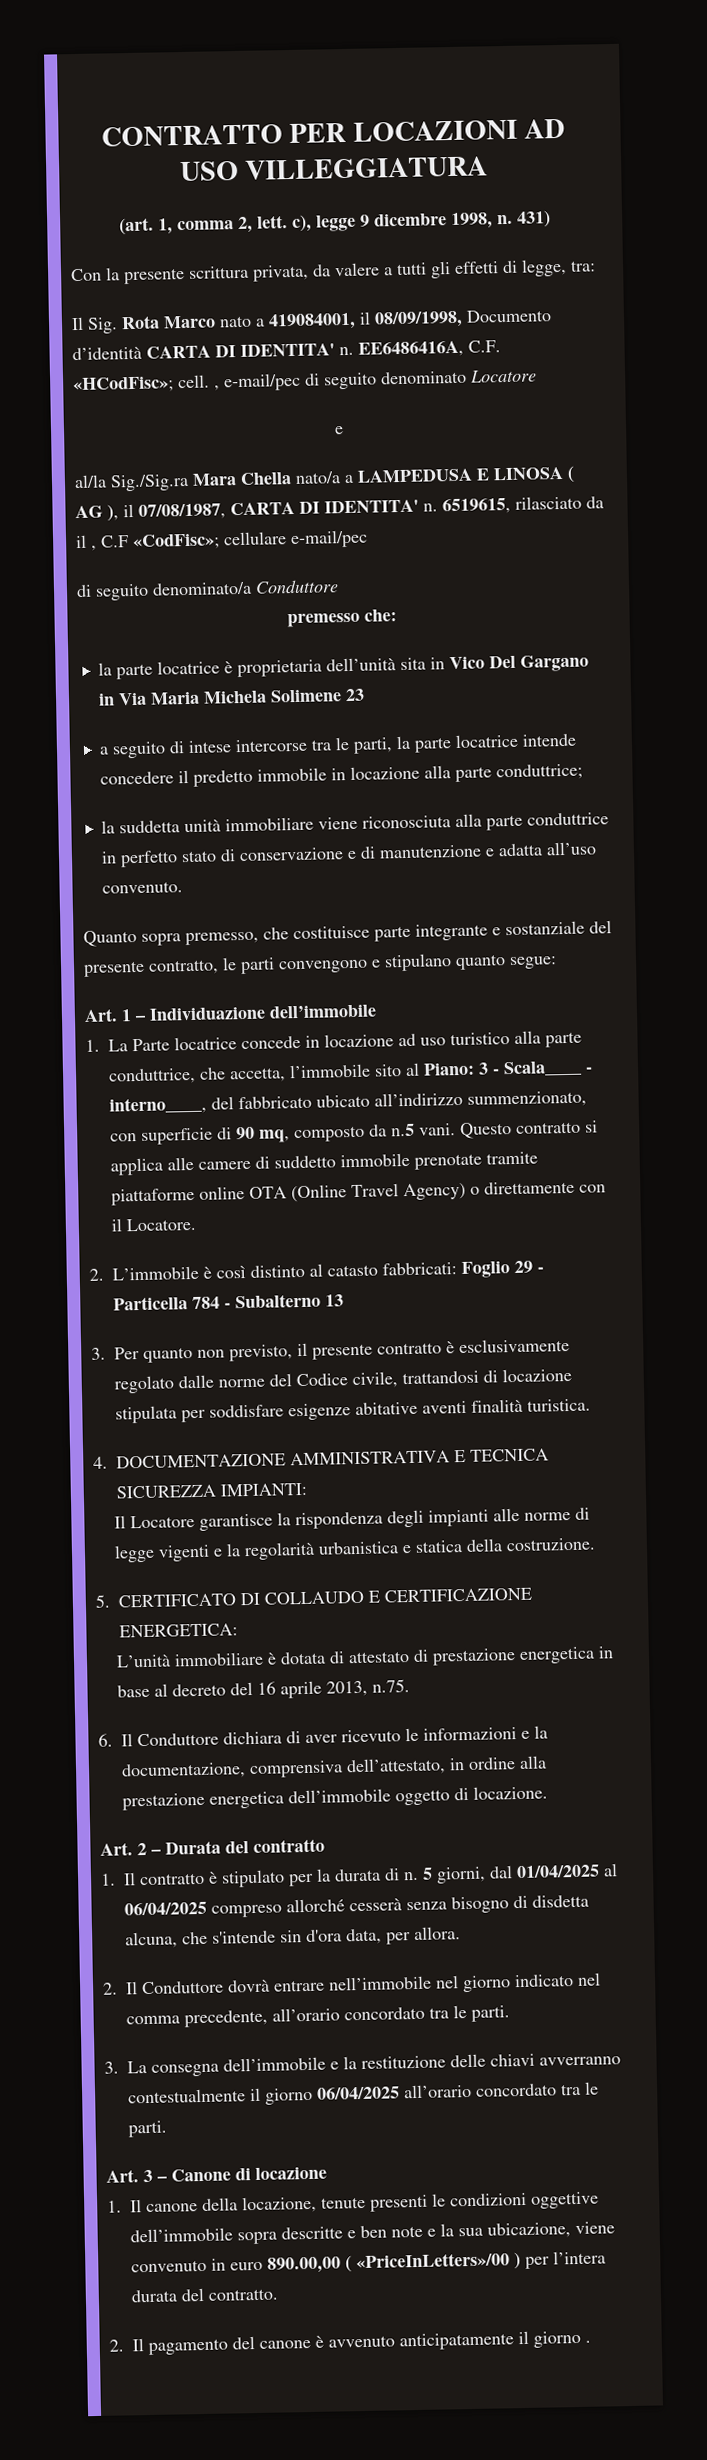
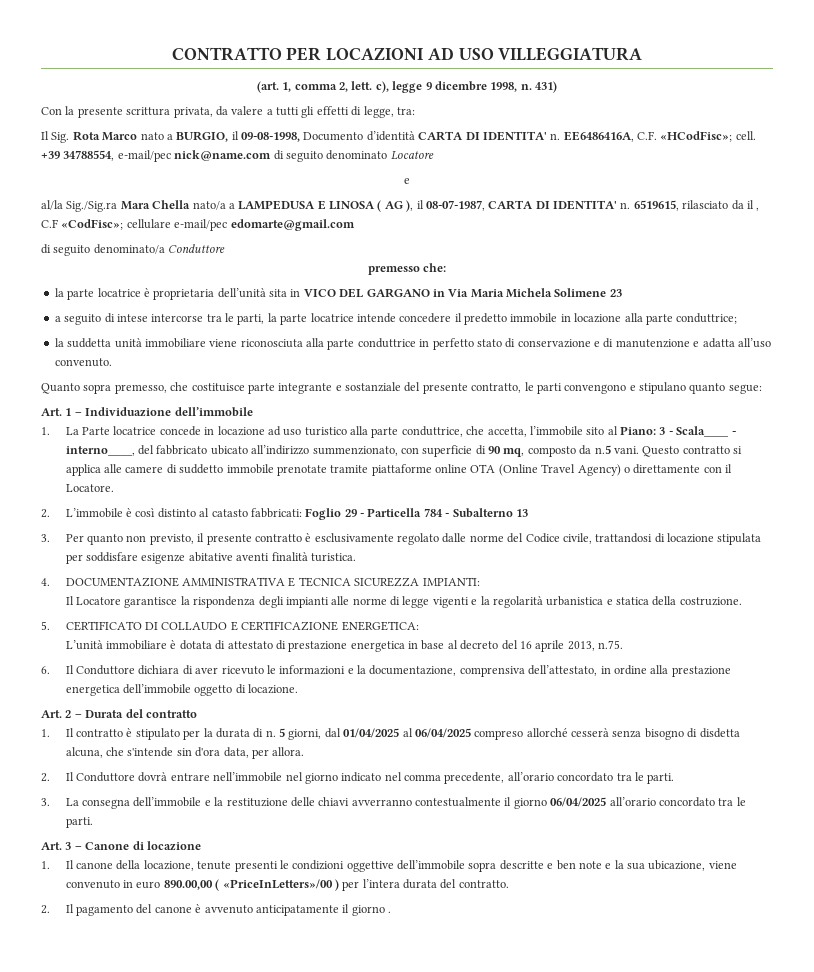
- Il Sig. Rota Marco nato a 419084001, il 08/09/1998, Documento d’identità CARTA DI IDENTITA' n.
+ Il Sig. Rota Marco nato a BURGIO, il 09-08-1998, Documento d’identità CARTA DI IDENTITA' n.
- EE6486416A, C.F. «HCodFisc»; cell. , e-mail/pec di seguito denominato Locatore
+ EE6486416A, C.F. «HCodFisc»; cell. +39 34788554, e-mail/pec nick@name.com di seguito denominato Locatore
- al/la Sig./Sig.ra Mara Chella nato/a a LAMPEDUSA E LINOSA ( AG ), il 07/08/1987, CARTA DI IDENTITA' n.
+ al/la Sig./Sig.ra Mara Chella nato/a a LAMPEDUSA E LINOSA ( AG ), il 08-07-1987, CARTA DI IDENTITA' n.
- 6519615, rilasciato da il , C.F «CodFisc»; cellulare e-mail/pec
+ 6519615, rilasciato da il , C.F «CodFisc»; cellulare e-mail/pec edomarte@gmail.com
- la parte locatrice è proprietaria dell’unità sita in Vico Del Gargano in Via Maria Michela Solimene 23
+ la parte locatrice è proprietaria dell’unità sita in VICO DEL GARGANO in Via Maria Michela Solimene 23

